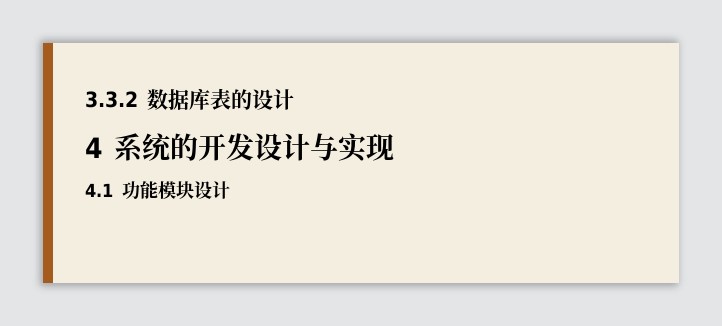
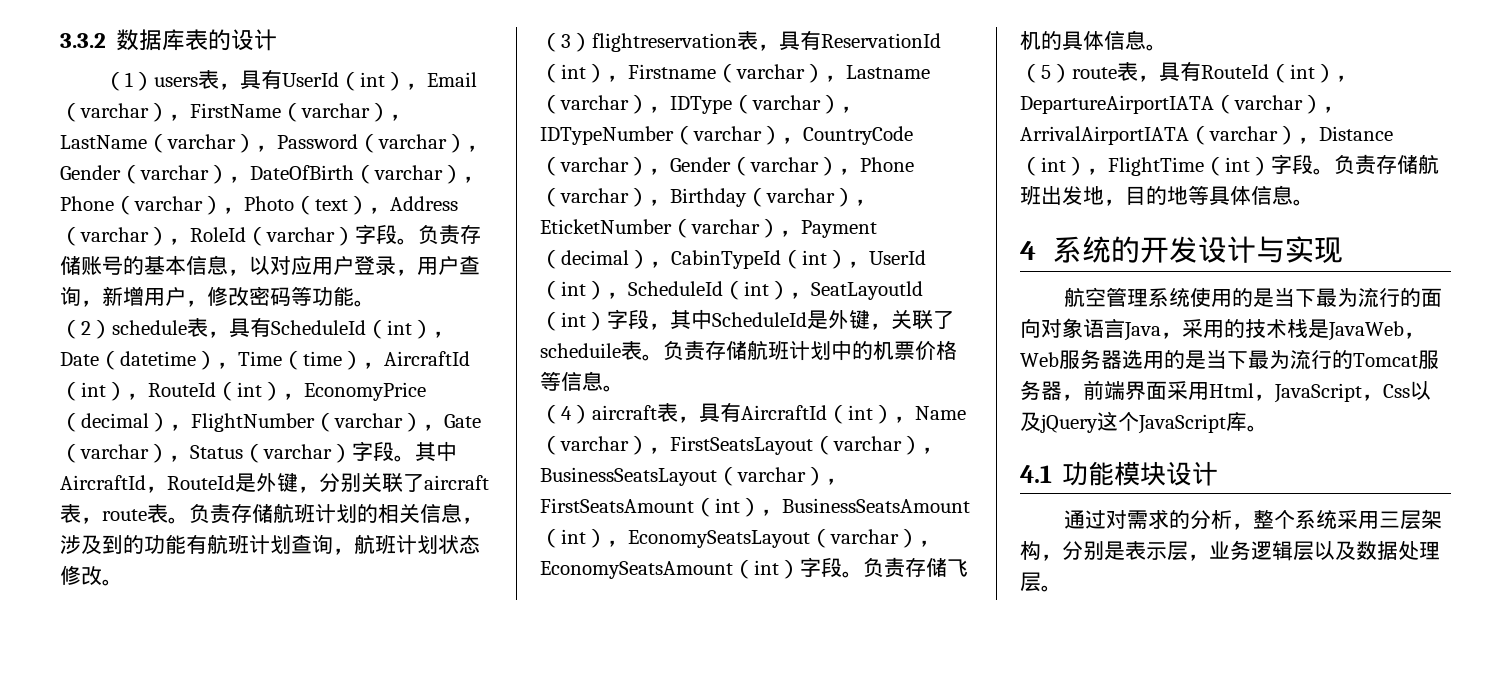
+ （1）users表，具有UserId（int），Email（varchar），FirstName（varchar），LastName（varchar），Password（varchar），Gender（varchar），DateOfBirth（varchar），Phone（varchar），Photo（text），Address（varchar），RoleId（varchar）字段。负责存储账号的基本信息，以对应用户登录，用户查询，新增用户，修改密码等功能。
+ （2）schedule表，具有ScheduleId（int），Date（datetime），Time（time），AircraftId（int），RouteId（int），EconomyPrice（decimal），FlightNumber（varchar），Gate（varchar），Status（varchar）字段。其中AircraftId，RouteId是外键，分别关联了aircraft表，route表。负责存储航班计划的相关信息，涉及到的功能有航班计划查询，航班计划状态修改。
+ （3）flightreservation表，具有ReservationId（int），Firstname（varchar），Lastname（varchar），IDType（varchar），IDTypeNumber（varchar），CountryCode（varchar），Gender（varchar），Phone（varchar），Birthday（varchar），EticketNumber（varchar），Payment（decimal），CabinTypeId（int），UserId（int），ScheduleId（int），SeatLayoutld（int）字段，其中ScheduleId是外键，关联了scheduile表。负责存储航班计划中的机票价格等信息。
+ （4）aircraft表，具有AircraftId（int），Name（varchar），FirstSeatsLayout（varchar），BusinessSeatsLayout（varchar），FirstSeatsAmount（int），BusinessSeatsAmount（int），EconomySeatsLayout（varchar），EconomySeatsAmount（int）字段。负责存储飞机的具体信息。
+ （5）route表，具有RouteId（int），DepartureAirportIATA（varchar），ArrivalAirportIATA（varchar），Distance（int），FlightTime（int）字段。负责存储航班出发地，目的地等具体信息。
+ 航空管理系统使用的是当下最为流行的面向对象语言Java，采用的技术栈是JavaWeb，Web服务器选用的是当下最为流行的Tomcat服务器，前端界面采用Html，JavaScript，Css以及jQuery这个JavaScript库。
  4.1功能模块设计
+ 通过对需求的分析，整个系统采用三层架构，分别是表示层，业务逻辑层以及数据处理层。

